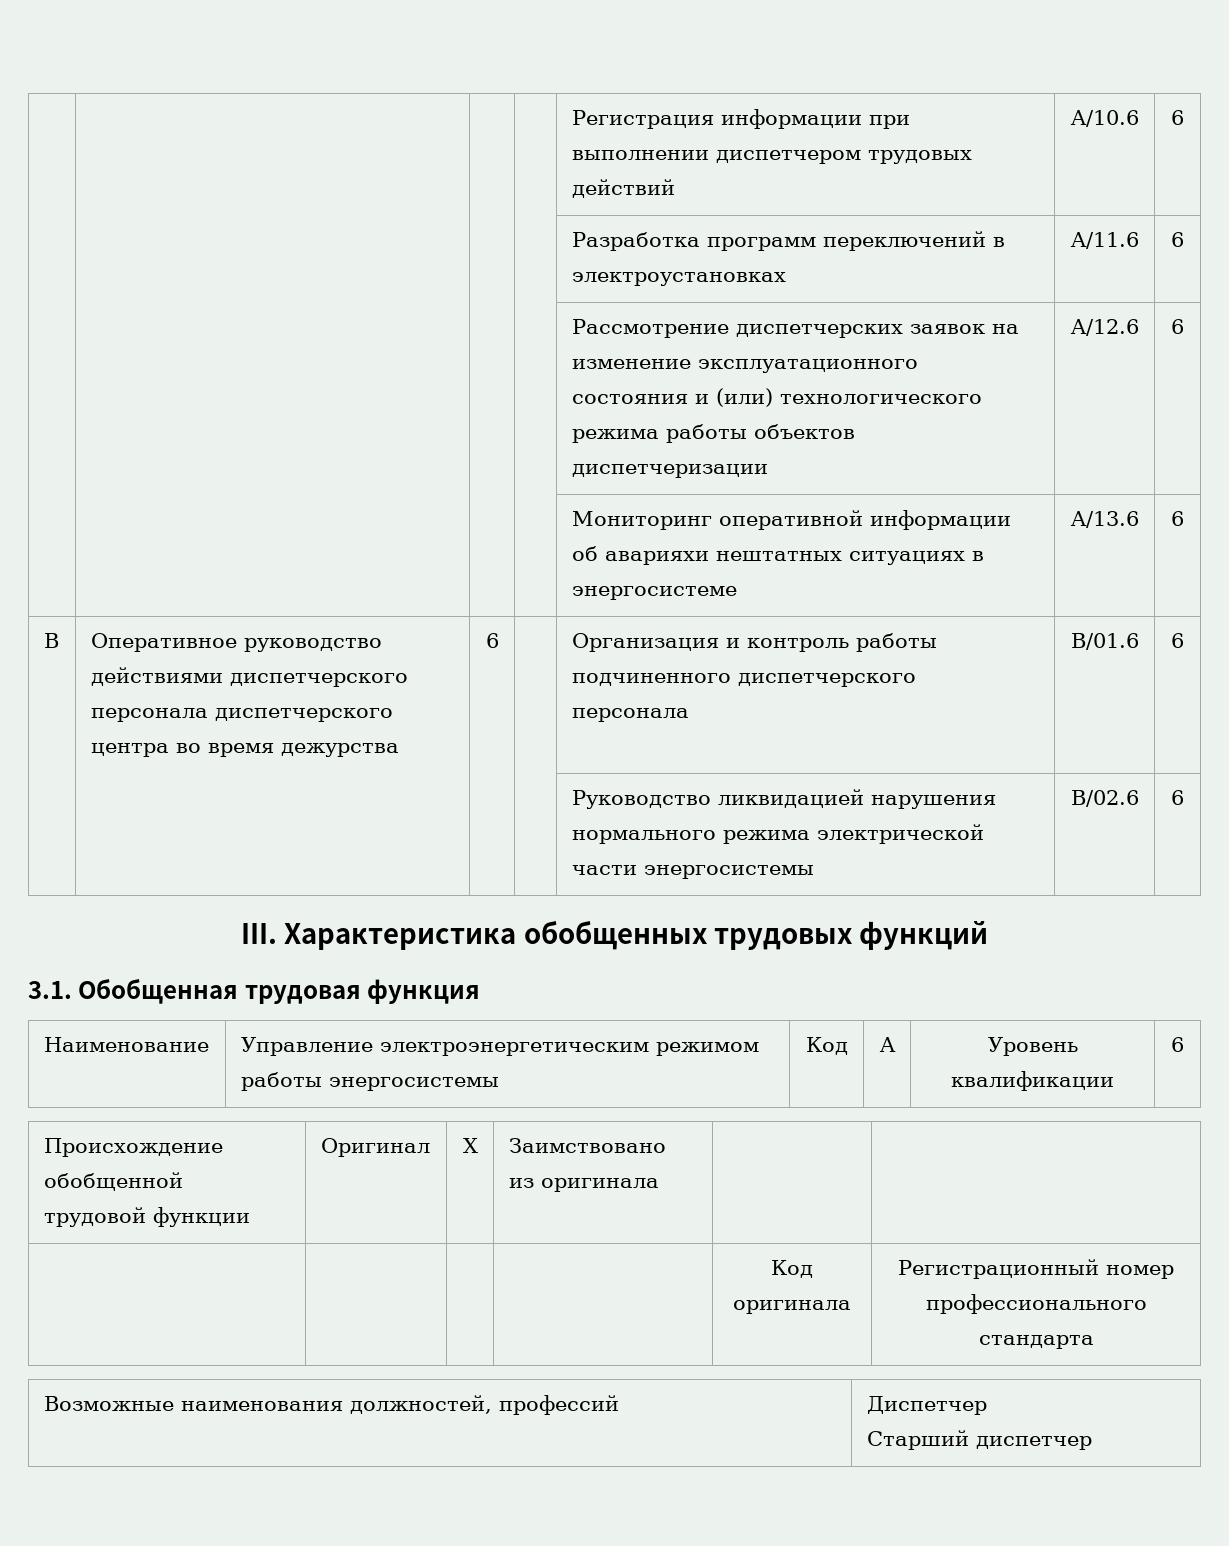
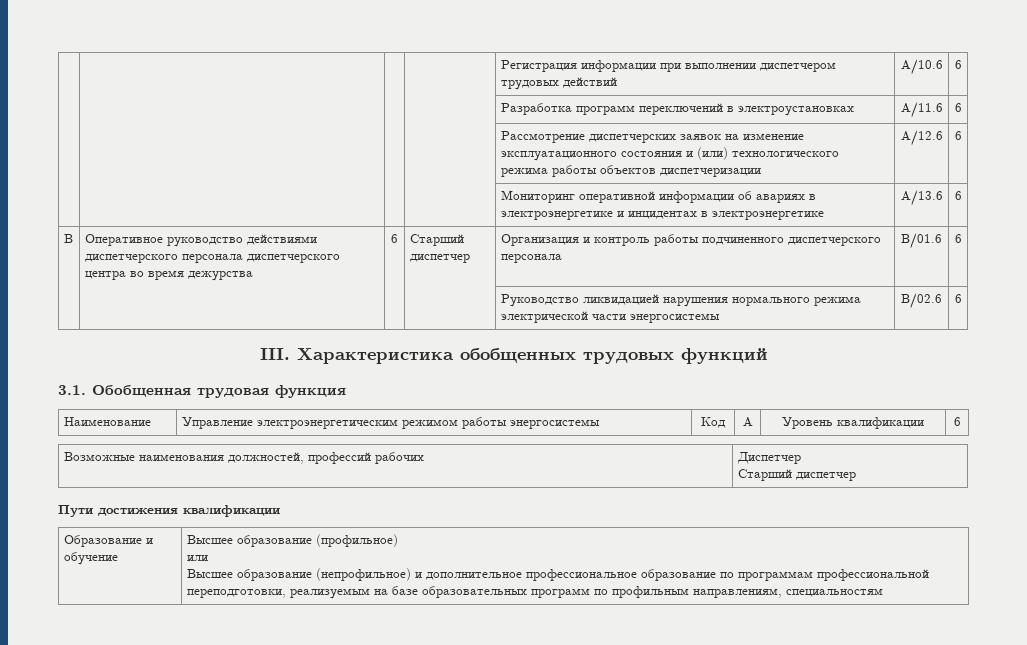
- | | | | Мониторинг оперативной информации об аварияхи нештатных ситуациях в энергосистеме | A/13.6 | 6
+ | | | | Мониторинг оперативной информации об авариях в электроэнергетике и инцидентах в электроэнергетике | A/13.6 | 6
- B | Оперативное руководство действиями диспетчерского персонала диспетчерского центра во время дежурства | 6 | | Организация и контроль работы подчиненного диспетчерского персонала | B/01.6 | 6
+ B | Оперативное руководство действиями диспетчерского персонала диспетчерского центра во время дежурства | 6 | Старший диспетчер | Организация и контроль работы подчиненного диспетчерского персонала | B/01.6 | 6
- Происхождение обобщенной трудовой функции | Оригинал | X | Заимствовано из оригинала | |
- | | | | Код оригинала | Регистрационный номер профессионального стандарта
- Возможные наименования должностей, профессий | Диспетчер
+ Возможные наименования должностей, профессий рабочих | Диспетчер
+ Пути достижения квалификации
+ Образование и обучение | Высшее образование (профильное)
+ или
+ Высшее образование (непрофильное) и дополнительное профессиональное образование по программам профессиональной переподготовки, реализуемым на базе образовательных программ по профильным направлениям, специальностям

